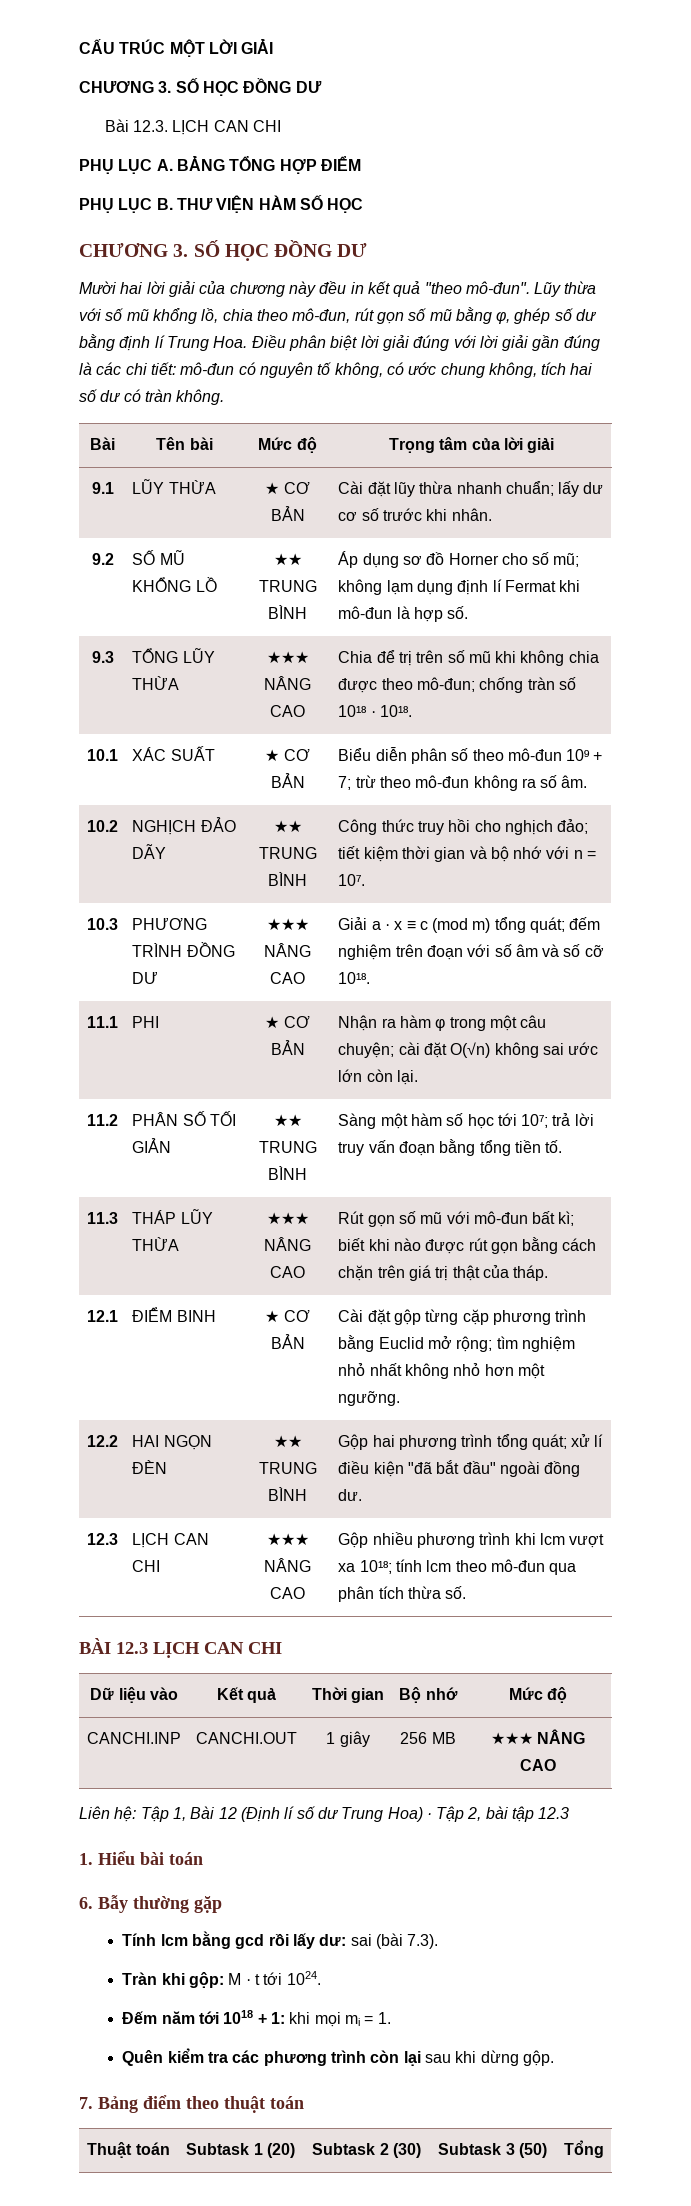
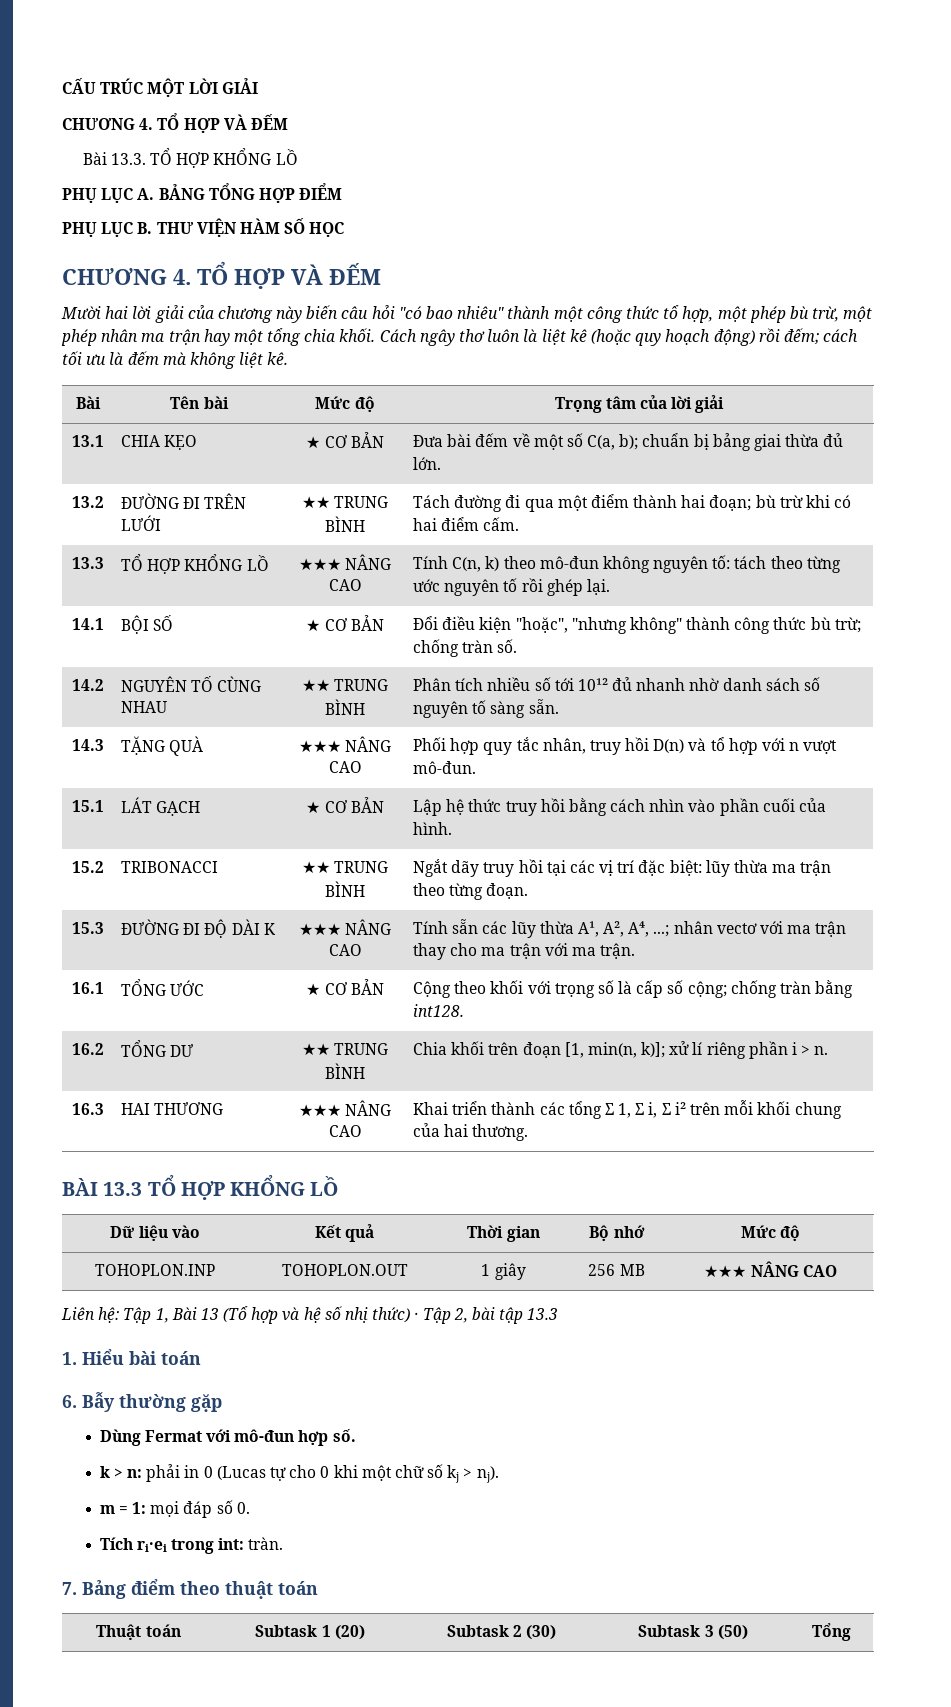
  CẤU TRÚC MỘT LỜI GIẢI
- CHƯƠNG 3. SỐ HỌC ĐỒNG DƯ
- Bài 12.3. LỊCH CAN CHI
+ CHƯƠNG 4. TỔ HỢP VÀ ĐẾM
+ Bài 13.3. TỔ HỢP KHỔNG LỒ
  PHỤ LỤC B. THƯ VIỆN HÀM SỐ HỌC
- CHƯƠNG 3. SỐ HỌC ĐỒNG DƯ
+ CHƯƠNG 4. TỔ HỢP VÀ ĐẾM
- Mười hai lời giải của chương này đều in kết quả "theo mô-đun". Lũy thừa với số mũ khổng lồ, chia theo mô-đun, rút gọn số mũ bằng φ, ghép số dư bằng định lí Trung Hoa. Điều phân biệt lời giải đúng với lời giải gần đúng là các chi tiết: mô-đun có nguyên tố không, có ước chung không, tích hai số dư có tràn không.
+ Mười hai lời giải của chương này biến câu hỏi "có bao nhiêu" thành một công thức tổ hợp, một phép bù trừ, một phép nhân ma trận hay một tổng chia khối. Cách ngây thơ luôn là liệt kê (hoặc quy hoạch động) rồi đếm; cách tối ưu là đếm mà không liệt kê.
- 9.1 | LŨY THỪA | ★ CƠ BẢN | Cài đặt lũy thừa nhanh chuẩn; lấy dư cơ số trước khi nhân.
- 9.2 | SỐ MŨ KHỔNG LỒ | ★★ TRUNG BÌNH | Áp dụng sơ đồ Horner cho số mũ; không lạm dụng định lí Fermat khi mô-đun là hợp số.
- 9.3 | TỔNG LŨY THỪA | ★★★ NÂNG CAO | Chia để trị trên số mũ khi không chia được theo mô-đun; chống tràn số 10¹⁸ · 10¹⁸.
- 10.1 | XÁC SUẤT | ★ CƠ BẢN | Biểu diễn phân số theo mô-đun 10⁹ + 7; trừ theo mô-đun không ra số âm.
- 10.2 | NGHỊCH ĐẢO DÃY | ★★ TRUNG BÌNH | Công thức truy hồi cho nghịch đảo; tiết kiệm thời gian và bộ nhớ với n = 10⁷.
- 10.3 | PHƯƠNG TRÌNH ĐỒNG DƯ | ★★★ NÂNG CAO | Giải a · x ≡ c (mod m) tổng quát; đếm nghiệm trên đoạn với số âm và số cỡ 10¹⁸.
- 11.1 | PHI | ★ CƠ BẢN | Nhận ra hàm φ trong một câu chuyện; cài đặt O(√n) không sai ước lớn còn lại.
- 11.2 | PHÂN SỐ TỐI GIẢN | ★★ TRUNG BÌNH | Sàng một hàm số học tới 10⁷; trả lời truy vấn đoạn bằng tổng tiền tố.
- 11.3 | THÁP LŨY THỪA | ★★★ NÂNG CAO | Rút gọn số mũ với mô-đun bất kì; biết khi nào được rút gọn bằng cách chặn trên giá trị thật của tháp.
- 12.1 | ĐIỂM BINH | ★ CƠ BẢN | Cài đặt gộp từng cặp phương trình bằng Euclid mở rộng; tìm nghiệm nhỏ nhất không nhỏ hơn một ngưỡng.
- 12.2 | HAI NGỌN ĐÈN | ★★ TRUNG BÌNH | Gộp hai phương trình tổng quát; xử lí điều kiện "đã bắt đầu" ngoài đồng dư.
- 12.3 | LỊCH CAN CHI | ★★★ NÂNG CAO | Gộp nhiều phương trình khi lcm vượt xa 10¹⁸; tính lcm theo mô-đun qua phân tích thừa số.
- BÀI 12.3 LỊCH CAN CHI
+ 13.1 | CHIA KẸO | ★ CƠ BẢN | Đưa bài đếm về một số C(a, b); chuẩn bị bảng giai thừa đủ lớn.
+ 13.2 | ĐƯỜNG ĐI TRÊN LƯỚI | ★★ TRUNG BÌNH | Tách đường đi qua một điểm thành hai đoạn; bù trừ khi có hai điểm cấm.
+ 13.3 | TỔ HỢP KHỔNG LỒ | ★★★ NÂNG CAO | Tính C(n, k) theo mô-đun không nguyên tố: tách theo từng ước nguyên tố rồi ghép lại.
+ 14.1 | BỘI SỐ | ★ CƠ BẢN | Đổi điều kiện "hoặc", "nhưng không" thành công thức bù trừ; chống tràn số.
+ 14.2 | NGUYÊN TỐ CÙNG NHAU | ★★ TRUNG BÌNH | Phân tích nhiều số tới 10¹² đủ nhanh nhờ danh sách số nguyên tố sàng sẵn.
+ 14.3 | TẶNG QUÀ | ★★★ NÂNG CAO | Phối hợp quy tắc nhân, truy hồi D(n) và tổ hợp với n vượt mô-đun.
+ 15.1 | LÁT GẠCH | ★ CƠ BẢN | Lập hệ thức truy hồi bằng cách nhìn vào phần cuối của hình.
+ 15.2 | TRIBONACCI | ★★ TRUNG BÌNH | Ngắt dãy truy hồi tại các vị trí đặc biệt: lũy thừa ma trận theo từng đoạn.
+ 15.3 | ĐƯỜNG ĐI ĐỘ DÀI K | ★★★ NÂNG CAO | Tính sẵn các lũy thừa A¹, A², A⁴, ...; nhân vectơ với ma trận thay cho ma trận với ma trận.
+ 16.1 | TỔNG ƯỚC | ★ CƠ BẢN | Cộng theo khối với trọng số là cấp số cộng; chống tràn bằng int128.
+ 16.2 | TỔNG DƯ | ★★ TRUNG BÌNH | Chia khối trên đoạn [1, min(n, k)]; xử lí riêng phần i > n.
+ 16.3 | HAI THƯƠNG | ★★★ NÂNG CAO | Khai triển thành các tổng Σ 1, Σ i, Σ i² trên mỗi khối chung của hai thương.
+ BÀI 13.3 TỔ HỢP KHỔNG LỒ
- CANCHI.INP | CANCHI.OUT | 1 giây | 256 MB | ★★★ NÂNG CAO
+ TOHOPLON.INP | TOHOPLON.OUT | 1 giây | 256 MB | ★★★ NÂNG CAO
- Liên hệ: Tập 1, Bài 12 (Định lí số dư Trung Hoa) · Tập 2, bài tập 12.3
+ Liên hệ: Tập 1, Bài 13 (Tổ hợp và hệ số nhị thức) · Tập 2, bài tập 13.3
- Tính lcm bằng gcd rồi lấy dư: sai (bài 7.3).
- Tràn khi gộp: M · t tới 1024.
- Đếm năm tới 1018 + 1: khi mọi mi = 1.
- Quên kiểm tra các phương trình còn lại sau khi dừng gộp.
+ Dùng Fermat với mô-đun hợp số.
+ k > n: phải in 0 (Lucas tự cho 0 khi một chữ số kj > nj).
+ m = 1: mọi đáp số 0.
+ Tích ri·ei trong int: tràn.

